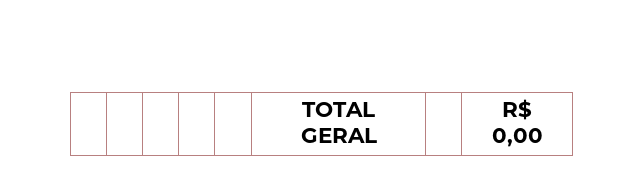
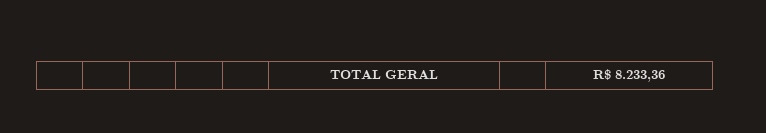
- | | | | | TOTAL GERAL | | R$ 0,00
+ | | | | | TOTAL GERAL | | R$ 8.233,36

